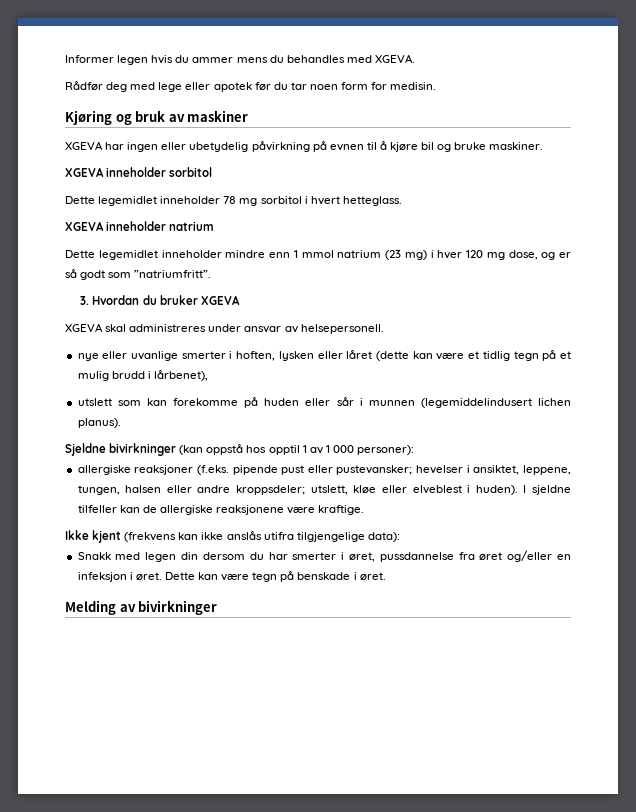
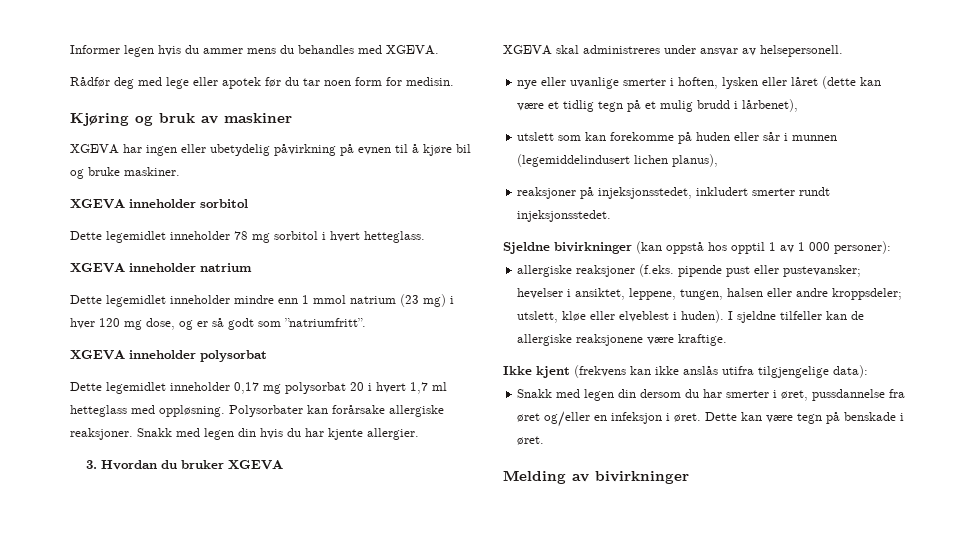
+ XGEVA inneholder polysorbat
+ Dette legemidlet inneholder 0,17 mg polysorbat 20 i hvert 1,7 ml hetteglass med oppløsning. Polysorbater kan forårsake allergiske reaksjoner. Snakk med legen din hvis du har kjente allergier.
- utslett som kan forekomme på huden eller sår i munnen (legemiddelindusert lichen planus).
+ utslett som kan forekomme på huden eller sår i munnen (legemiddelindusert lichen planus),
+ reaksjoner på injeksjonsstedet, inkludert smerter rundt injeksjonsstedet.

